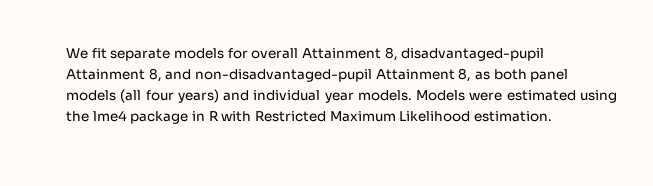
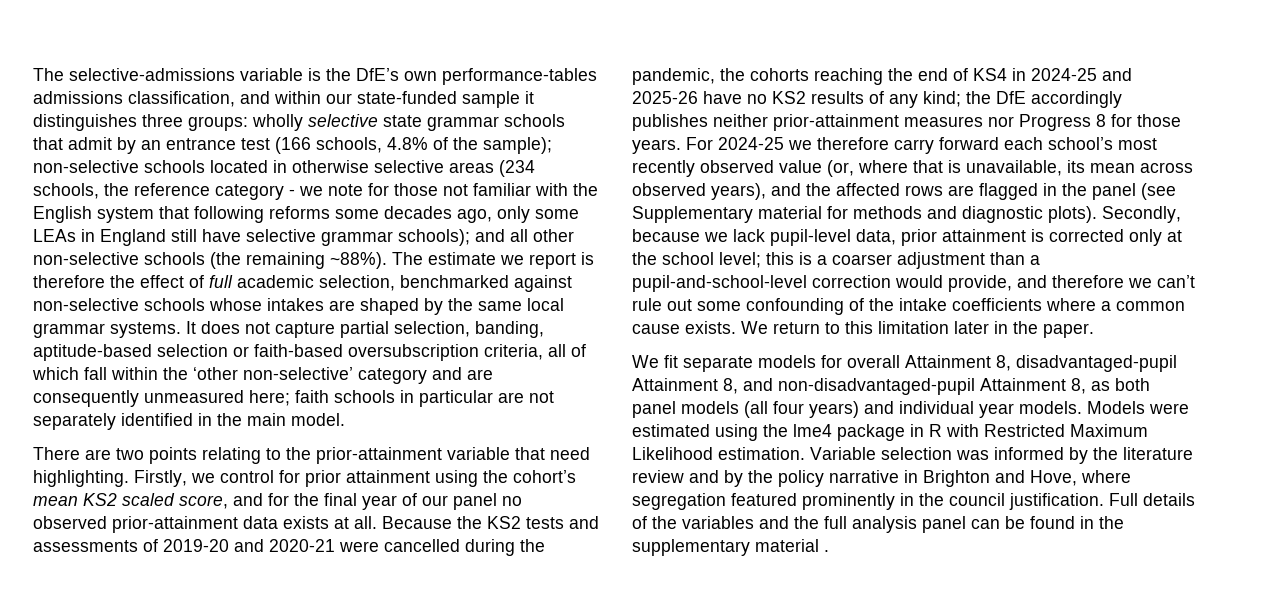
+ The selective-admissions variable is the DfE’s own performance-tables admissions classification, and within our state-funded sample it distinguishes three groups: wholly selective state grammar schools that admit by an entrance test (166 schools, 4.8% of the sample); non-selective schools located in otherwise selective areas (234 schools, the reference category - we note for those not familiar with the English system that following reforms some decades ago, only some LEAs in England still have selective grammar schools); and all other non-selective schools (the remaining ~88%). The estimate we report is therefore the effect of full academic selection, benchmarked against non-selective schools whose intakes are shaped by the same local grammar systems. It does not capture partial selection, banding, aptitude-based selection or faith-based oversubscription criteria, all of which fall within the ‘other non-selective’ category and are consequently unmeasured here; faith schools in particular are not separately identified in the main model.
+ There are two points relating to the prior-attainment variable that need highlighting. Firstly, we control for prior attainment using the cohort’s mean KS2 scaled score, and for the final year of our panel no observed prior-attainment data exists at all. Because the KS2 tests and assessments of 2019-20 and 2020-21 were cancelled during the pandemic, the cohorts reaching the end of KS4 in 2024-25 and 2025-26 have no KS2 results of any kind; the DfE accordingly publishes neither prior-attainment measures nor Progress 8 for those years. For 2024-25 we therefore carry forward each school’s most recently observed value (or, where that is unavailable, its mean across observed years), and the affected rows are flagged in the panel (see Supplementary material for methods and diagnostic plots). Secondly, because we lack pupil-level data, prior attainment is corrected only at the school level; this is a coarser adjustment than a pupil-and-school-level correction would provide, and therefore we can’t rule out some confounding of the intake coefficients where a common cause exists. We return to this limitation later in the paper.
+ Variable selection was informed by the literature review and by the policy narrative in Brighton and Hove, where segregation featured prominently in the council justification. Full details of the variables and the full analysis panel can be found in the supplementary material .

